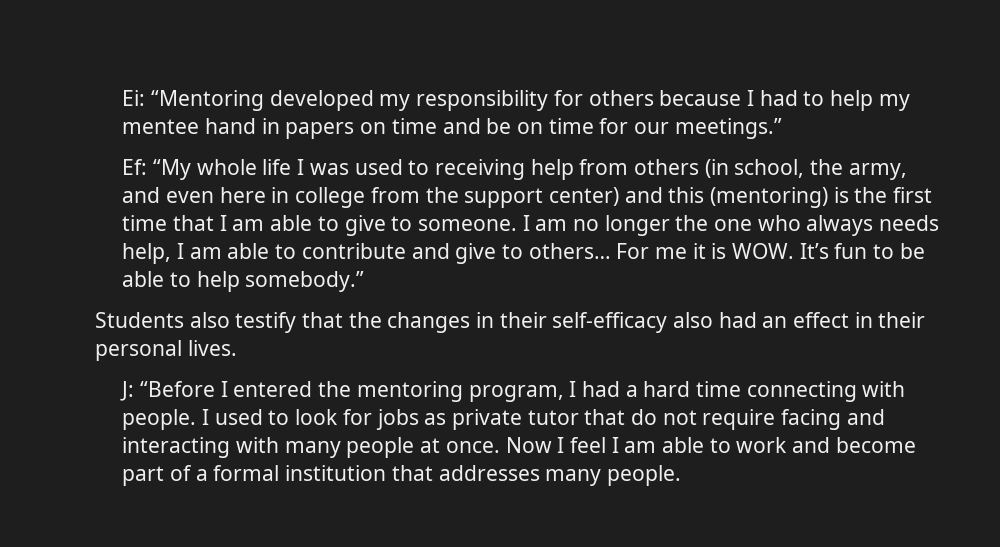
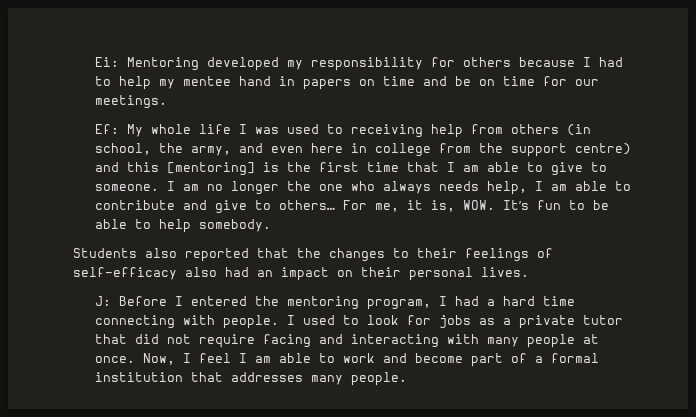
- Ei: “Mentoring developed my responsibility for others because I had to help my mentee hand in papers on time and be on time for our meetings.”
+ Ei: Mentoring developed my responsibility for others because I had to help my mentee hand in papers on time and be on time for our meetings.
- Ef: “My whole life I was used to receiving help from others (in school, the army, and even here in college from the support center) and this (mentoring) is the first time that I am able to give to someone.
+ Ef: My whole life I was used to receiving help from others (in school, the army, and even here in college from the support centre) and this [mentoring] is the first time that I am able to give to someone.
- For me it is WOW. It’s fun to be able to help somebody.”
+ For me, it is, WOW. It’s fun to be able to help somebody.
- Students also testify that the changes in their self-efficacy also had an effect in their personal lives.
+ Students also reported that the changes to their feelings of self-efficacy also had an impact on their personal lives.
- J: “Before I entered the mentoring program, I had a hard time connecting with people.
+ J: Before I entered the mentoring program, I had a hard time connecting with people.
- I used to look for jobs as private tutor that do not require facing and interacting with many people at once.
+ I used to look for jobs as a private tutor that did not require facing and interacting with many people at once.
- Now I feel I am able to work and become part of a formal institution that addresses many people.
+ Now, I feel I am able to work and become part of a formal institution that addresses many people.

